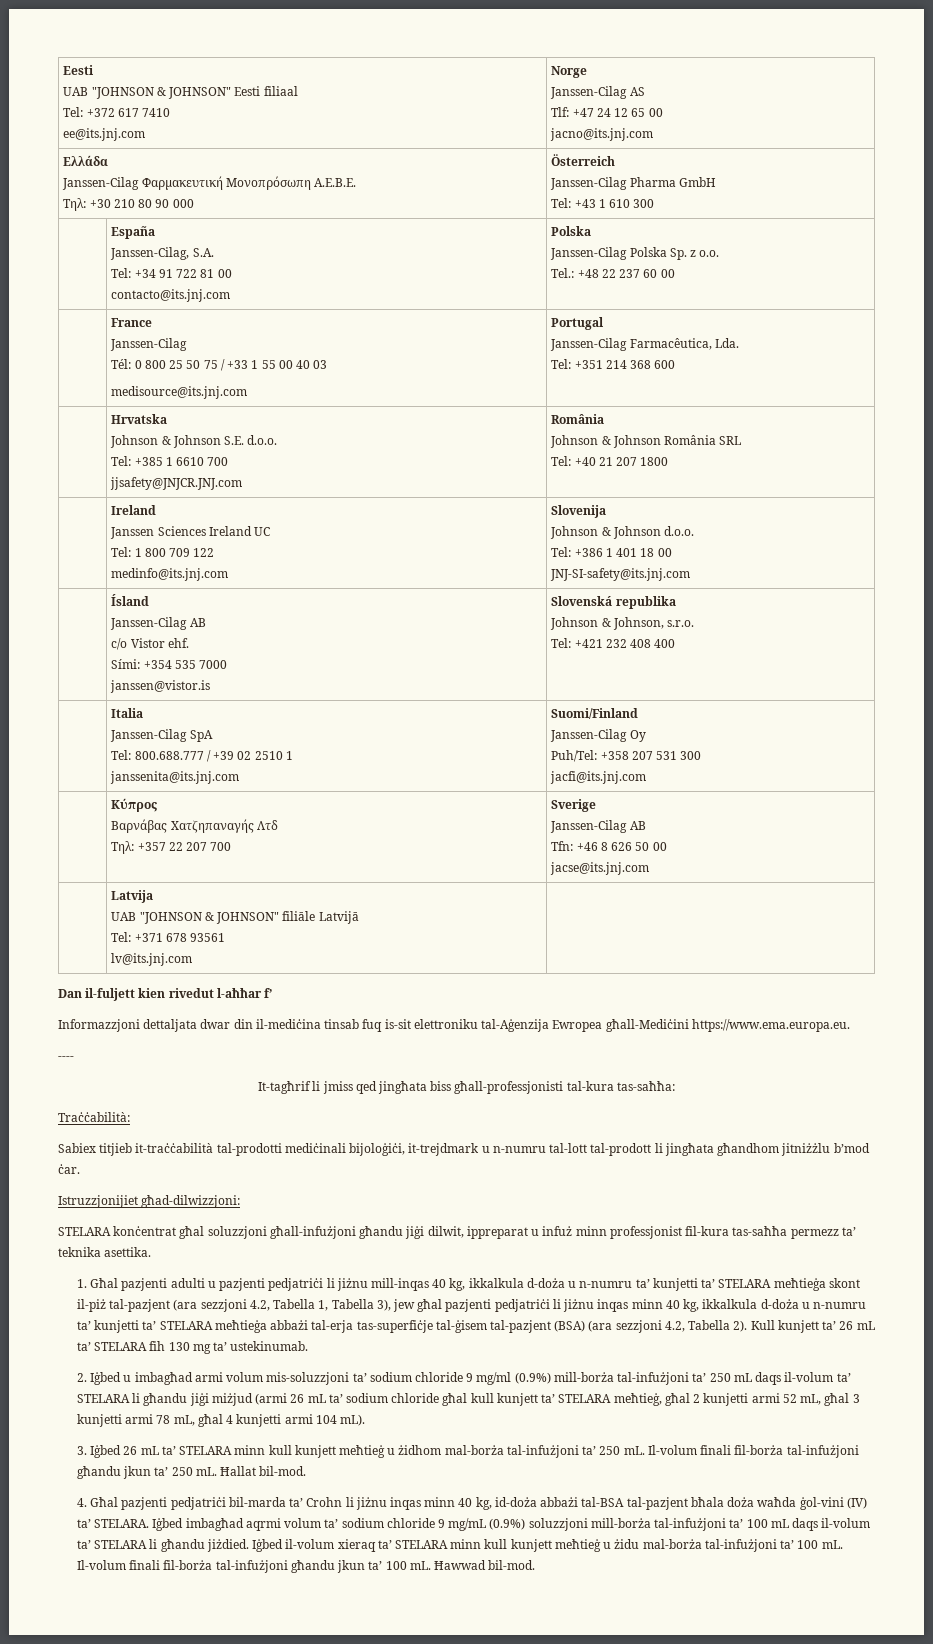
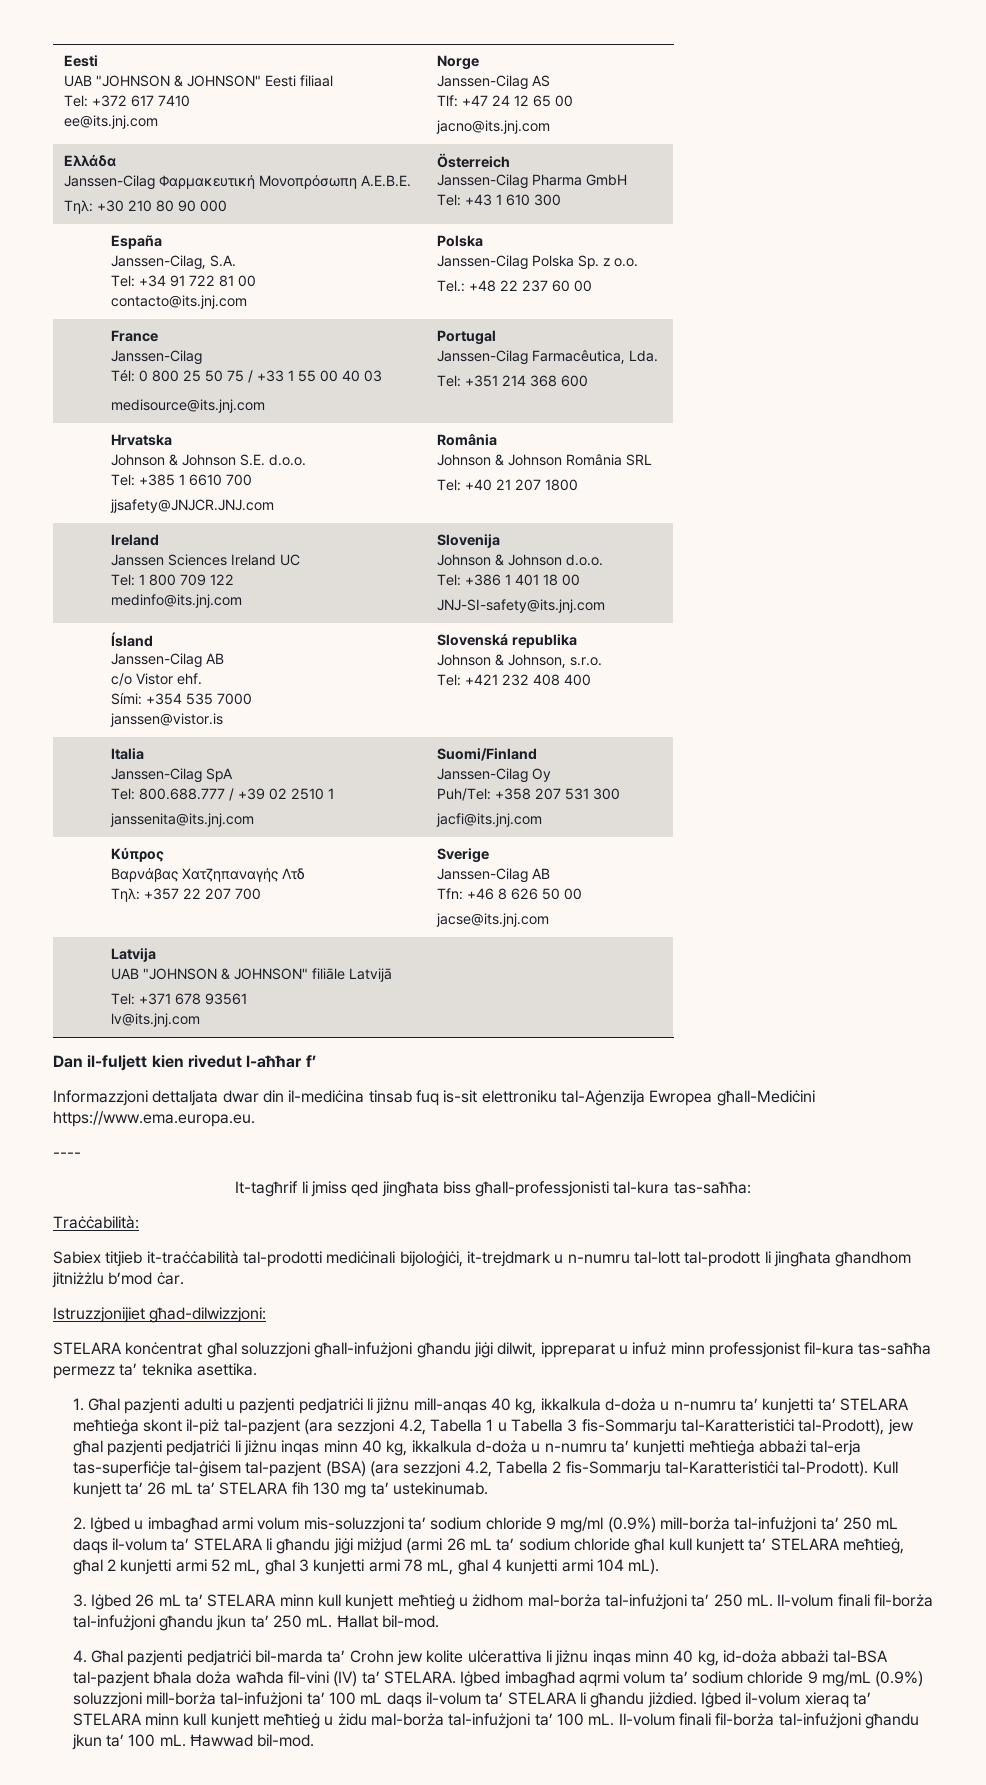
- 1. Għal pazjenti adulti u pazjenti pedjatriċi li jiżnu mill-inqas 40 kg, ikkalkula d-doża u n-numru ta’ kunjetti ta’ STELARA meħtieġa skont il-piż tal-pazjent (ara sezzjoni 4.2, Tabella 1, Tabella 3), jew għal pazjenti pedjatriċi li jiżnu inqas minn 40 kg, ikkalkula d-doża u n-numru ta’ kunjetti ta’ STELARA meħtieġa abbażi tal-erja tas-superfiċje tal-ġisem tal-pazjent (BSA) (ara sezzjoni 4.2, Tabella 2).
+ 1. Għal pazjenti adulti u pazjenti pedjatriċi li jiżnu mill-anqas 40 kg, ikkalkula d-doża u n-numru ta’ kunjetti ta’ STELARA meħtieġa skont il-piż tal-pazjent (ara sezzjoni 4.2, Tabella 1 u Tabella 3 fis-Sommarju tal-Karatteristiċi tal-Prodott), jew għal pazjenti pedjatriċi li jiżnu inqas minn 40 kg, ikkalkula d-doża u n-numru ta’ kunjetti meħtieġa abbażi tal-erja tas-superfiċje tal-ġisem tal-pazjent (BSA) (ara sezzjoni 4.2, Tabella 2 fis-Sommarju tal-Karatteristiċi tal-Prodott).
- 4. Għal pazjenti pedjatriċi bil-marda ta’ Crohn li jiżnu inqas minn 40 kg, id-doża abbażi tal-BSA tal-pazjent bħala doża waħda ġol-vini (IV) ta’ STELARA.
+ 4. Għal pazjenti pedjatriċi bil-marda ta’ Crohn jew kolite ulċerattiva li jiżnu inqas minn 40 kg, id-doża abbażi tal-BSA tal-pazjent bħala doża waħda fil-vini (IV) ta’ STELARA.

